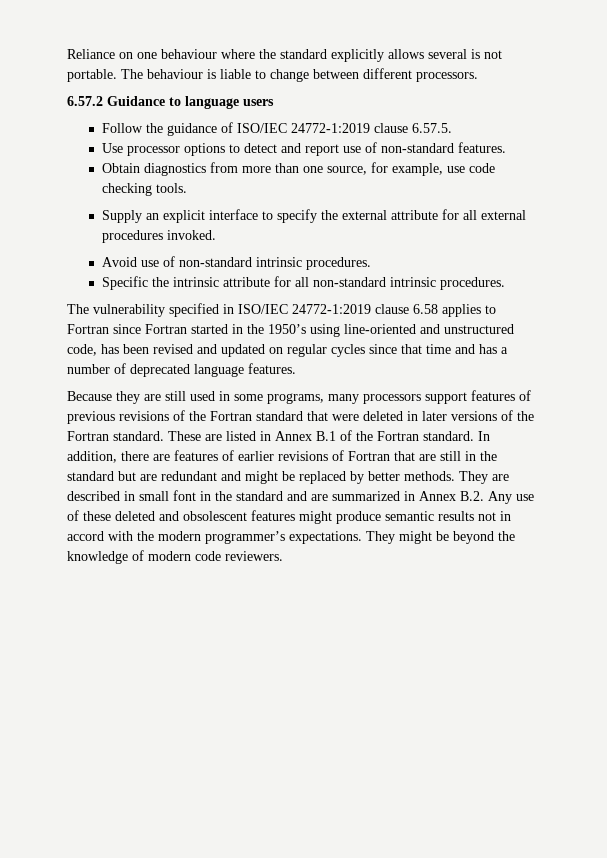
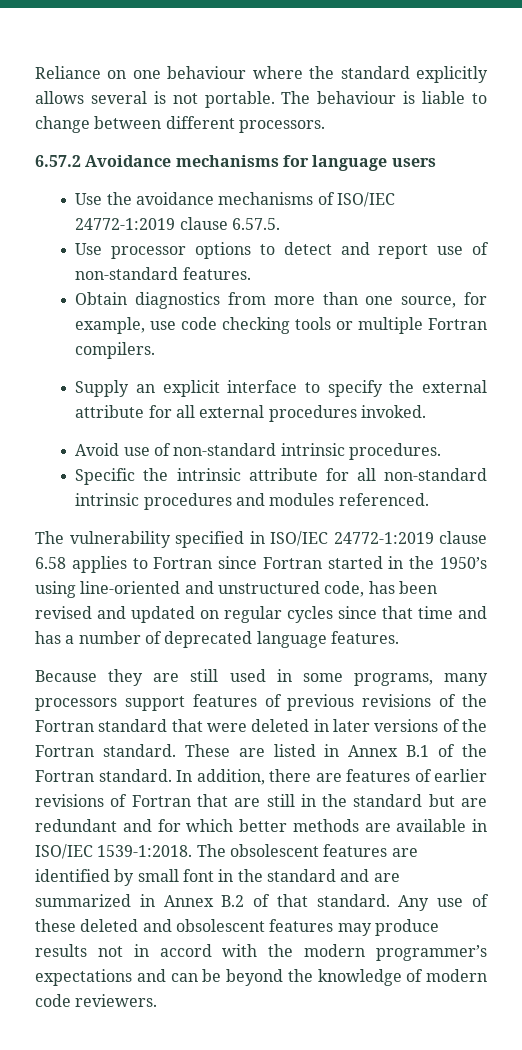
- 6.57.2 Guidance to language users
+ 6.57.2 Avoidance mechanisms for language users
- Follow the guidance of ISO/IEC 24772-1:2019 clause 6.57.5.
+ Use the avoidance mechanisms of ISO/IEC 24772-1:2019 clause 6.57.5.
- Obtain diagnostics from more than one source, for example, use code checking tools.
+ Obtain diagnostics from more than one source, for example, use code checking tools or multiple Fortran compilers.
- Specific the intrinsic attribute for all non-standard intrinsic procedures.
+ Specific the intrinsic attribute for all non-standard intrinsic procedures and modules referenced.
- In addition, there are features of earlier revisions of Fortran that are still in the standard but are redundant and might be replaced by better methods. They are described in small font in the standard and are summarized in Annex B.2. Any use of these deleted and obsolescent features might produce semantic results not in accord with the modern programmer’s expectations. They might be beyond the knowledge of modern code reviewers.
+ In addition, there are features of earlier revisions of Fortran that are still in the standard but are redundant and for which better methods are available in ISO/IEC 1539-1:2018. The obsolescent features are identified by small font in the standard and are summarized in Annex B.2 of that standard. Any use of these deleted and obsolescent features may produce results not in accord with the modern programmer’s expectations and can be beyond the knowledge of modern code reviewers.

